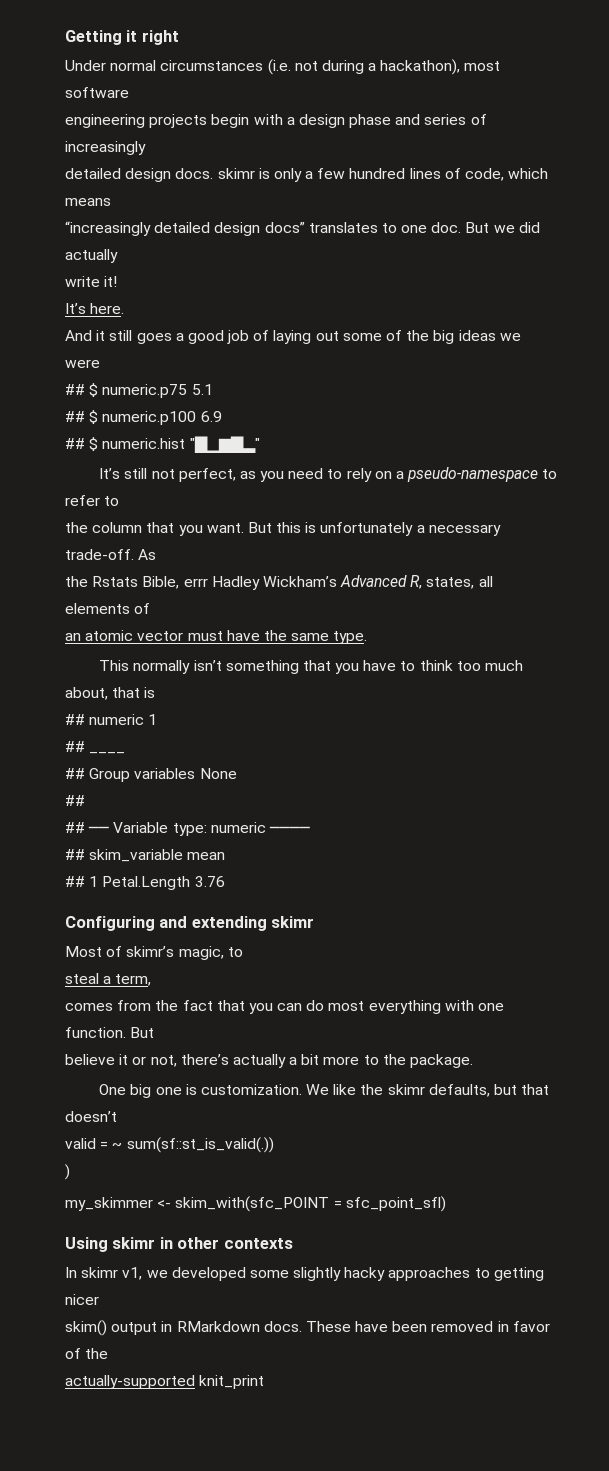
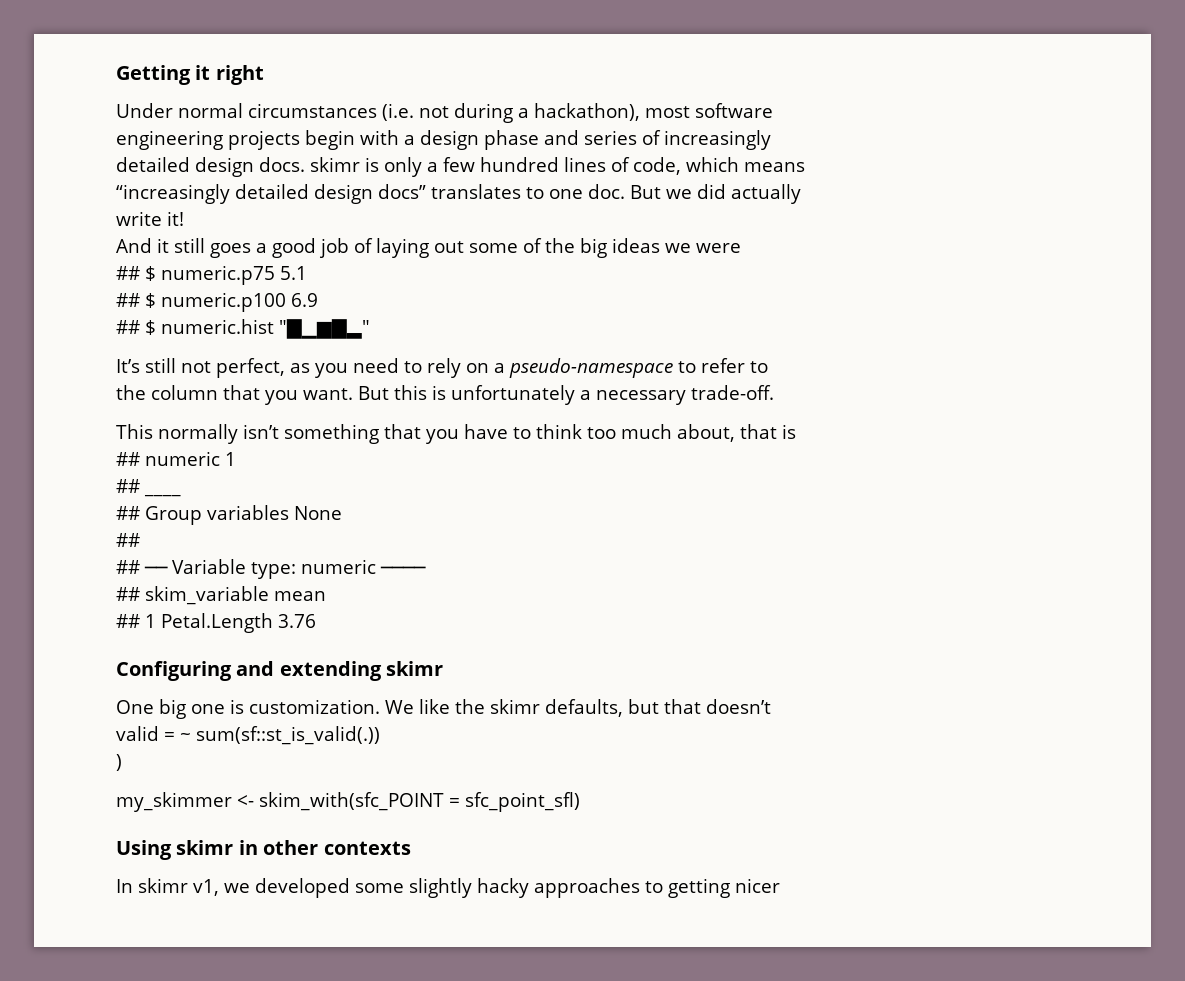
- It’s here.
- As
- the Rstats Bible, errr Hadley Wickham’s Advanced R, states, all elements of
- an atomic vector must have the same type.
- Most of skimr’s magic, to
- steal a term,
- comes from the fact that you can do most everything with one function. But
- believe it or not, there’s actually a bit more to the package.
- skim() output in RMarkdown docs. These have been removed in favor of the
- actually-supported knit_print

